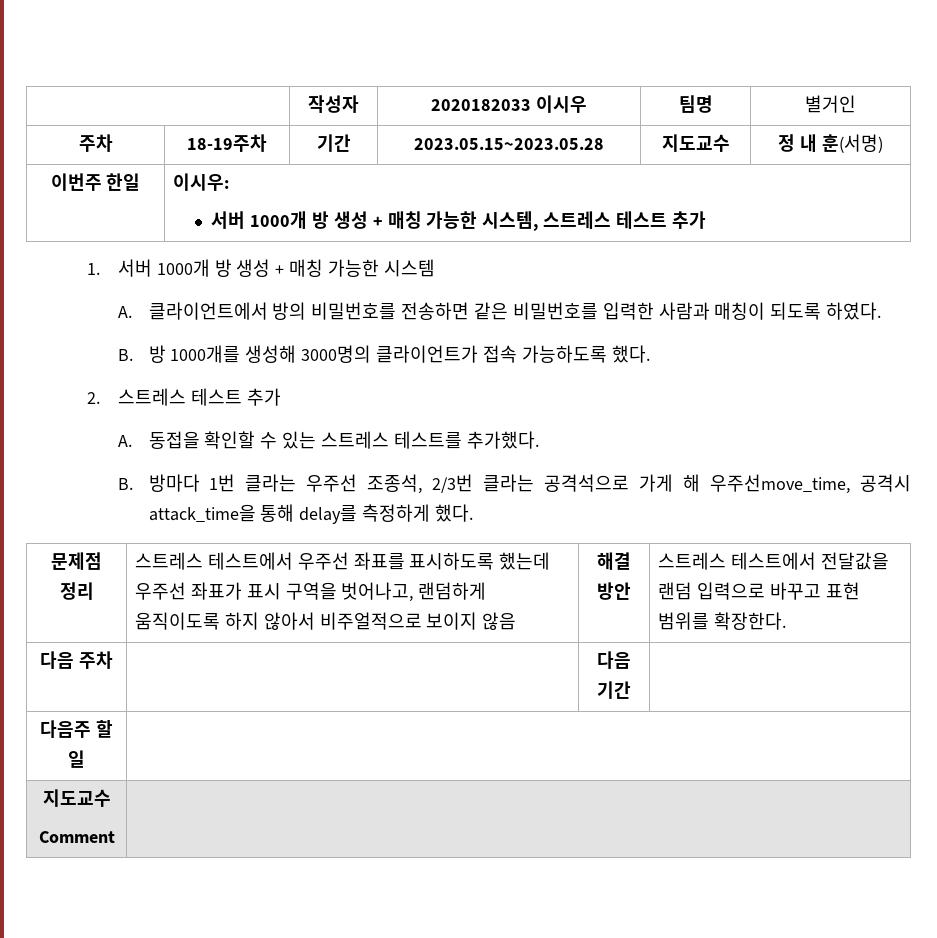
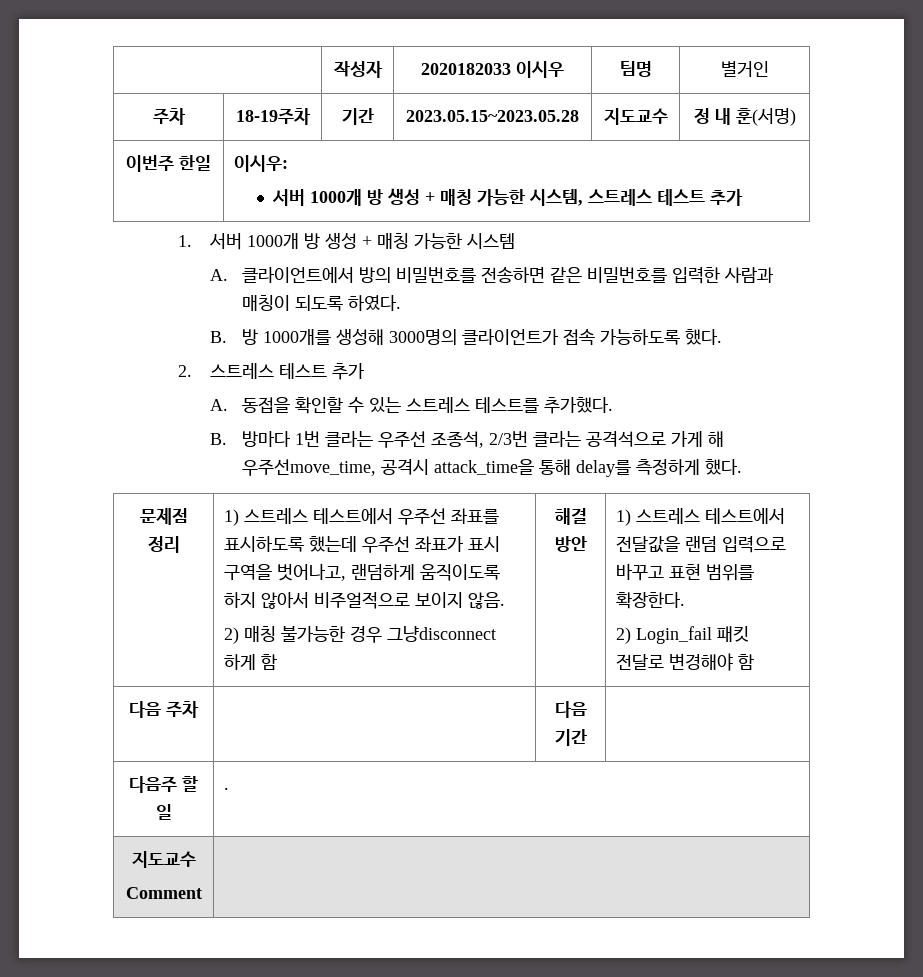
- 스트레스 테스트에서 우주선 좌표를 표시하도록 했는데 우주선 좌표가 표시 구역을 벗어나고, 랜덤하게 움직이도록 하지 않아서 비주얼적으로 보이지 않음
+ 1) 스트레스 테스트에서 우주선 좌표를 표시하도록 했는데 우주선 좌표가 표시 구역을 벗어나고, 랜덤하게 움직이도록 하지 않아서 비주얼적으로 보이지 않음.
+ 2) 매칭 불가능한 경우 그냥disconnect 하게 함
- 스트레스 테스트에서 전달값을 랜덤 입력으로 바꾸고 표현 범위를 확장한다.
+ 1) 스트레스 테스트에서 전달값을 랜덤 입력으로 바꾸고 표현 범위를 확장한다.
+ 2) Login_fail 패킷 전달로 변경해야 함
- 다음주 할 일 |
+ 다음주 할 일 | .

